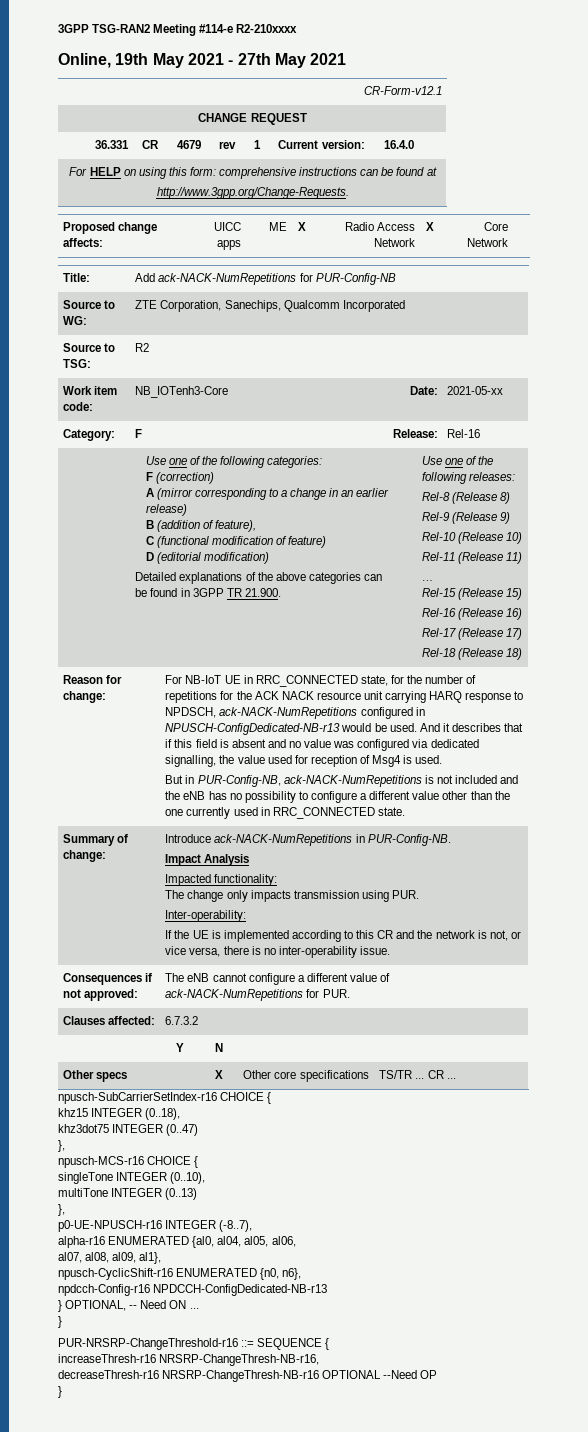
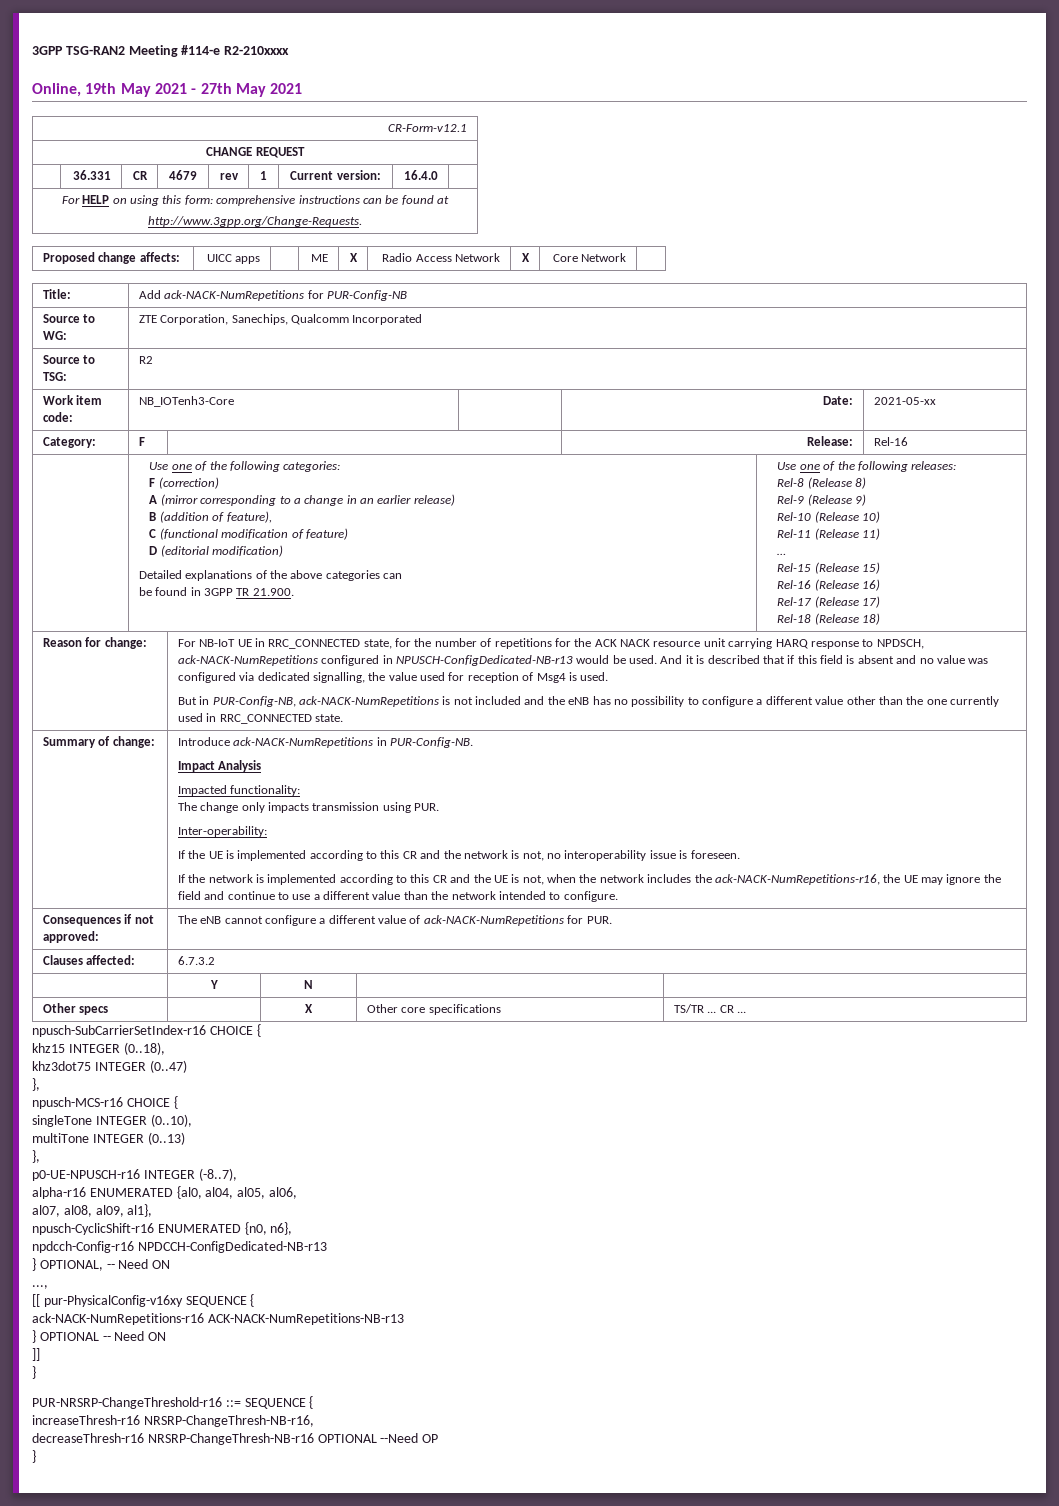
- And it describes that if this field is absent and no value was configured via dedicated signalling, the value used for reception of Msg4 is used.
+ And it is described that if this field is absent and no value was configured via dedicated signalling, the value used for reception of Msg4 is used.
- If the UE is implemented according to this CR and the network is not, or vice versa, there is no inter-operability issue.
+ If the UE is implemented according to this CR and the network is not, no interoperability issue is foreseen.
+ If the network is implemented according to this CR and the UE is not, when the network includes the ack-NACK-NumRepetitions-r16, the UE may ignore the field and continue to use a different value than the network intended to configure.
- } OPTIONAL, -- Need ON ...
+ } OPTIONAL, -- Need ON
+ ...,
+ [[ pur-PhysicalConfig-v16xy SEQUENCE {
+ ack-NACK-NumRepetitions-r16 ACK-NACK-NumRepetitions-NB-r13
+ } OPTIONAL -- Need ON
+ ]]

